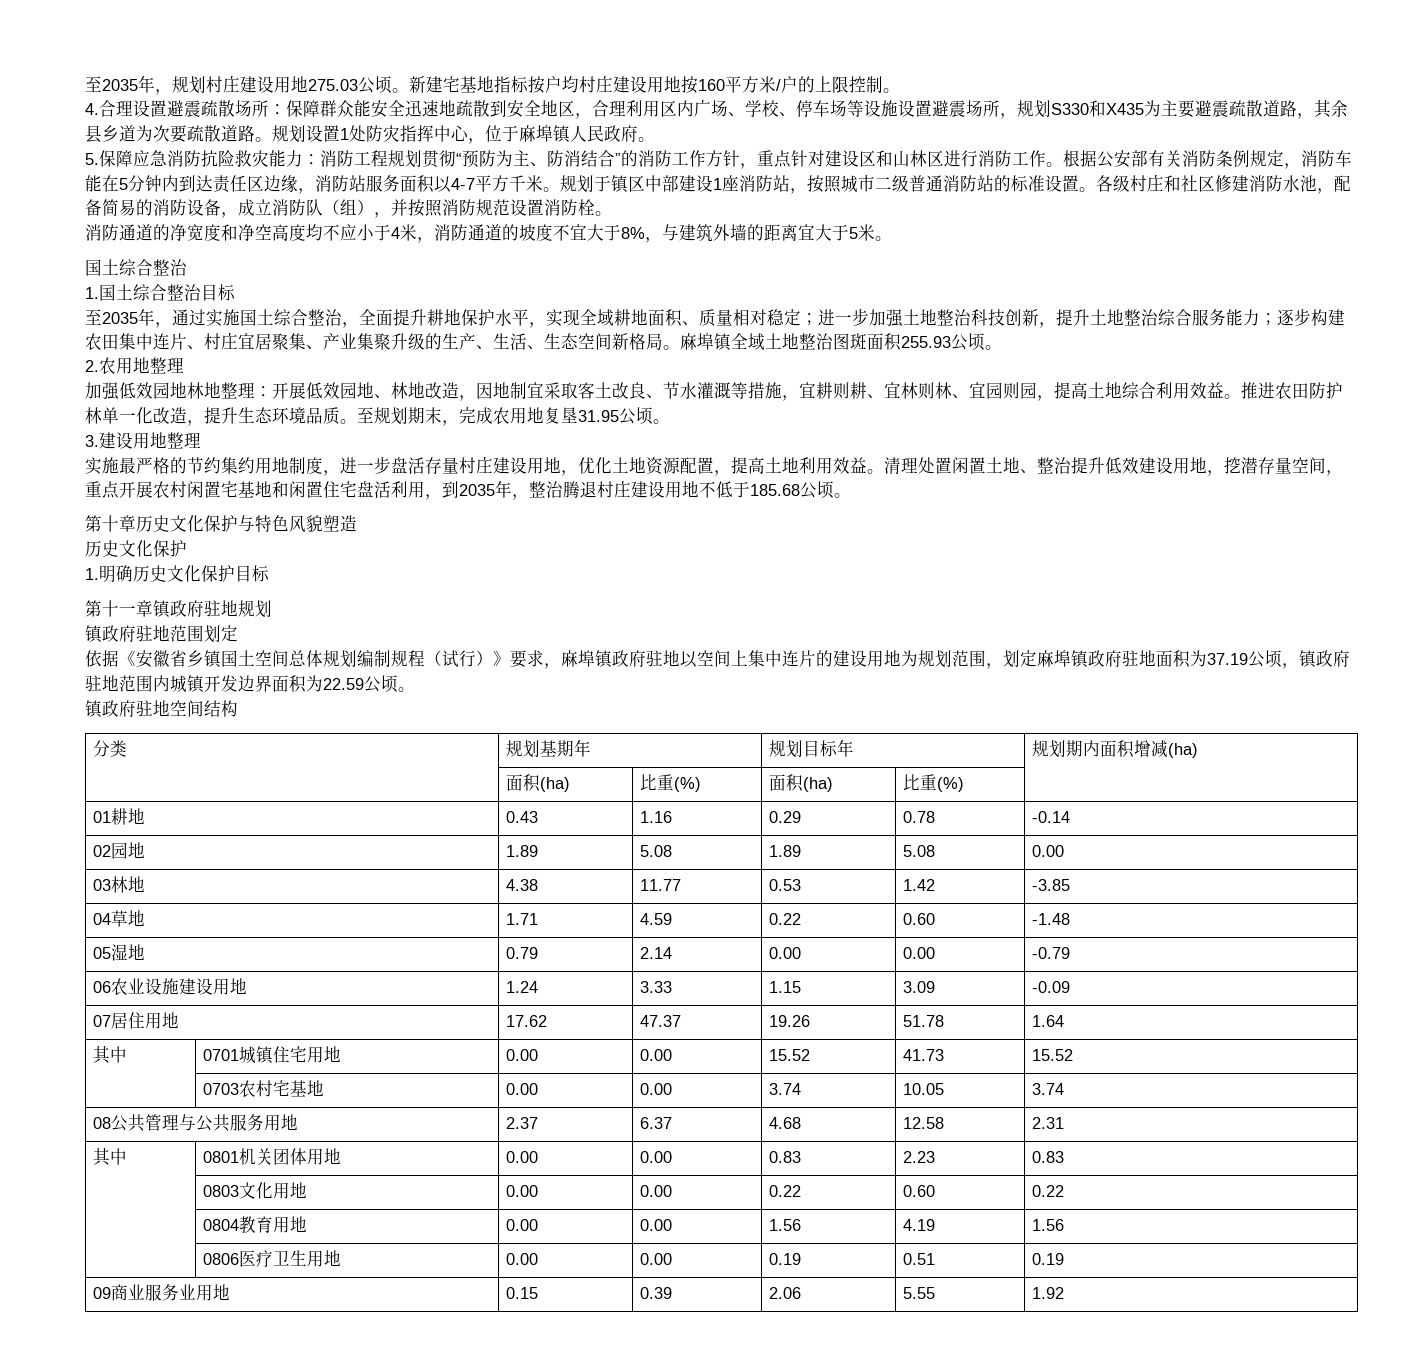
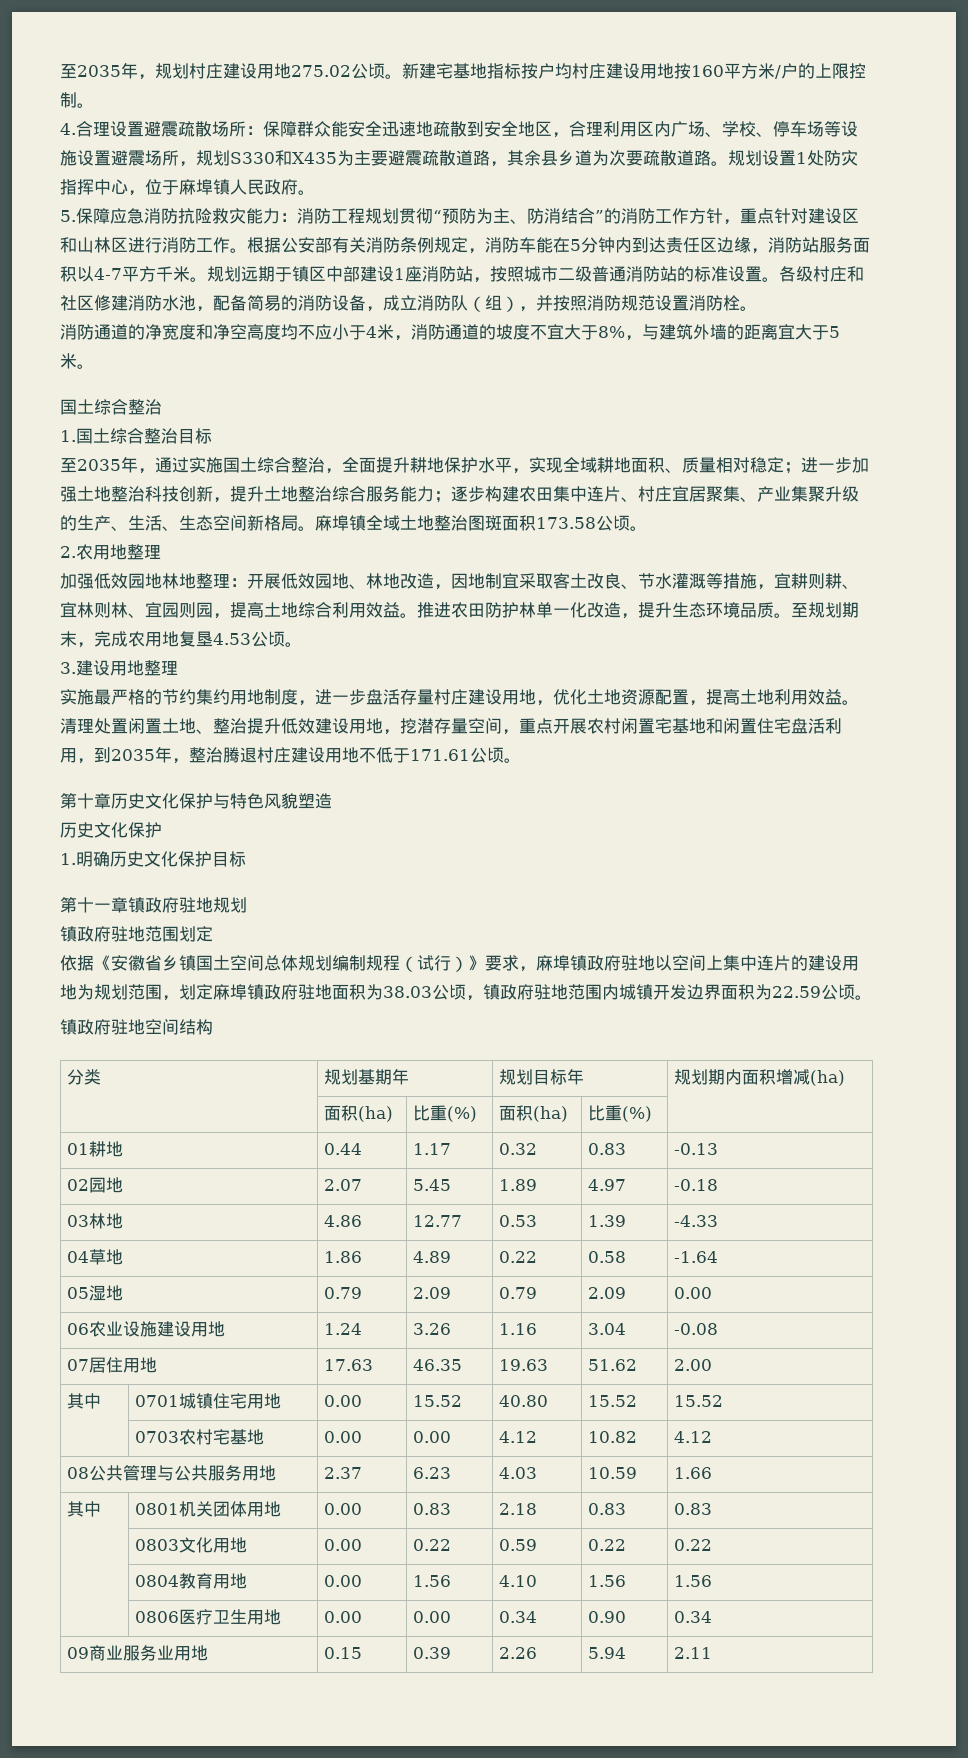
- 至2035年，规划村庄建设用地275.03公顷。
+ 至2035年，规划村庄建设用地275.02公顷。
- 规划于镇区中部建设1座消防站，按照城市二级普通消防站的标准设置。
+ 规划远期于镇区中部建设1座消防站，按照城市二级普通消防站的标准设置。
- 麻埠镇全域土地整治图斑面积255.93公顷。
+ 麻埠镇全域土地整治图斑面积173.58公顷。
- 至规划期末，完成农用地复垦31.95公顷。
+ 至规划期末，完成农用地复垦4.53公顷。
- 清理处置闲置土地、整治提升低效建设用地，挖潜存量空间，重点开展农村闲置宅基地和闲置住宅盘活利用，到2035年，整治腾退村庄建设用地不低于185.68公顷。
+ 清理处置闲置土地、整治提升低效建设用地，挖潜存量空间，重点开展农村闲置宅基地和闲置住宅盘活利用，到2035年，整治腾退村庄建设用地不低于171.61公顷。
- 依据《安徽省乡镇国土空间总体规划编制规程（试行）》要求，麻埠镇政府驻地以空间上集中连片的建设用地为规划范围，划定麻埠镇政府驻地面积为37.19公顷，镇政府驻地范围内城镇开发边界面积为22.59公顷。
+ 依据《安徽省乡镇国土空间总体规划编制规程（试行）》要求，麻埠镇政府驻地以空间上集中连片的建设用地为规划范围，划定麻埠镇政府驻地面积为38.03公顷，镇政府驻地范围内城镇开发边界面积为22.59公顷。
- 01耕地 | 0.43 | 1.16 | 0.29 | 0.78 | -0.14
+ 01耕地 | 0.44 | 1.17 | 0.32 | 0.83 | -0.13
- 02园地 | 1.89 | 5.08 | 1.89 | 5.08 | 0.00
+ 02园地 | 2.07 | 5.45 | 1.89 | 4.97 | -0.18
- 03林地 | 4.38 | 11.77 | 0.53 | 1.42 | -3.85
+ 03林地 | 4.86 | 12.77 | 0.53 | 1.39 | -4.33
- 04草地 | 1.71 | 4.59 | 0.22 | 0.60 | -1.48
+ 04草地 | 1.86 | 4.89 | 0.22 | 0.58 | -1.64
- 05湿地 | 0.79 | 2.14 | 0.00 | 0.00 | -0.79
+ 05湿地 | 0.79 | 2.09 | 0.79 | 2.09 | 0.00
- 06农业设施建设用地 | 1.24 | 3.33 | 1.15 | 3.09 | -0.09
+ 06农业设施建设用地 | 1.24 | 3.26 | 1.16 | 3.04 | -0.08
- 07居住用地 | 17.62 | 47.37 | 19.26 | 51.78 | 1.64
+ 07居住用地 | 17.63 | 46.35 | 19.63 | 51.62 | 2.00
- 其中 | 0701城镇住宅用地 | 0.00 | 0.00 | 15.52 | 41.73 | 15.52
+ 其中 | 0701城镇住宅用地 | 0.00 | 15.52 | 40.80 | 15.52 | 15.52
- | 0703农村宅基地 | 0.00 | 0.00 | 3.74 | 10.05 | 3.74
+ | 0703农村宅基地 | 0.00 | 0.00 | 4.12 | 10.82 | 4.12
- 08公共管理与公共服务用地 | 2.37 | 6.37 | 4.68 | 12.58 | 2.31
+ 08公共管理与公共服务用地 | 2.37 | 6.23 | 4.03 | 10.59 | 1.66
- 其中 | 0801机关团体用地 | 0.00 | 0.00 | 0.83 | 2.23 | 0.83
+ 其中 | 0801机关团体用地 | 0.00 | 0.83 | 2.18 | 0.83 | 0.83
- | 0803文化用地 | 0.00 | 0.00 | 0.22 | 0.60 | 0.22
+ | 0803文化用地 | 0.00 | 0.22 | 0.59 | 0.22 | 0.22
- | 0804教育用地 | 0.00 | 0.00 | 1.56 | 4.19 | 1.56
+ | 0804教育用地 | 0.00 | 1.56 | 4.10 | 1.56 | 1.56
- | 0806医疗卫生用地 | 0.00 | 0.00 | 0.19 | 0.51 | 0.19
+ | 0806医疗卫生用地 | 0.00 | 0.00 | 0.34 | 0.90 | 0.34
- 09商业服务业用地 | 0.15 | 0.39 | 2.06 | 5.55 | 1.92
+ 09商业服务业用地 | 0.15 | 0.39 | 2.26 | 5.94 | 2.11

